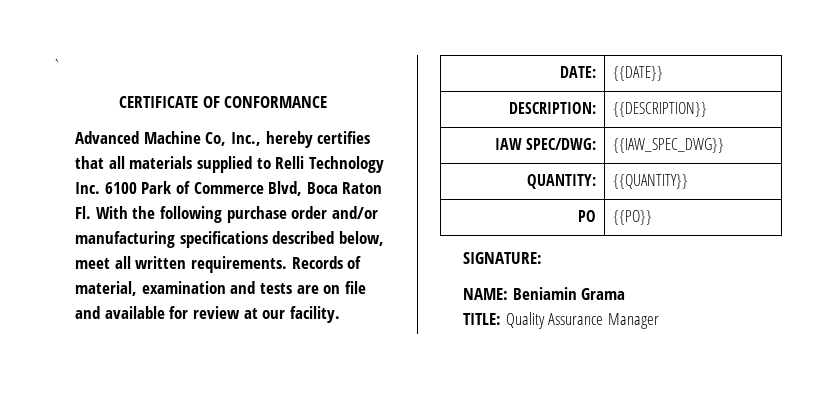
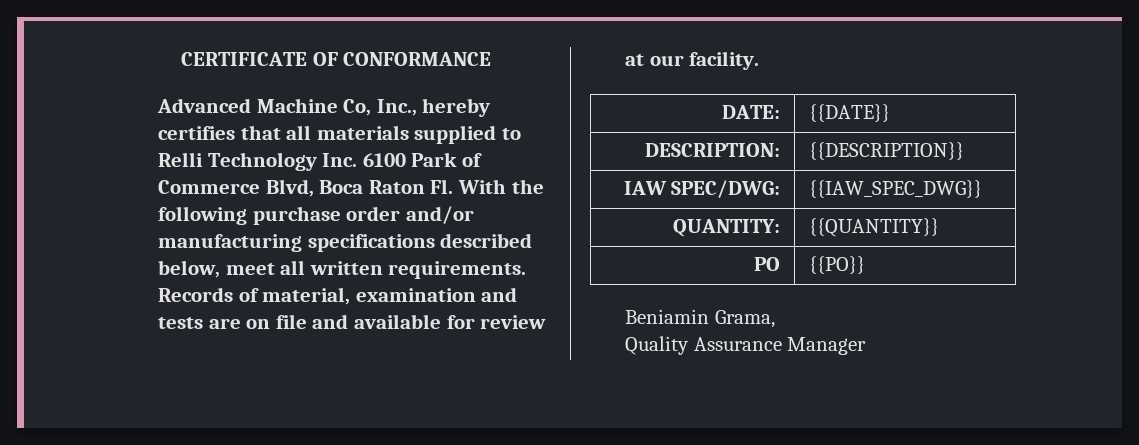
- `
- SIGNATURE:
- NAME: Beniamin Grama
- TITLE: Quality Assurance Manager
+ Beniamin Grama,
+ Quality Assurance Manager

